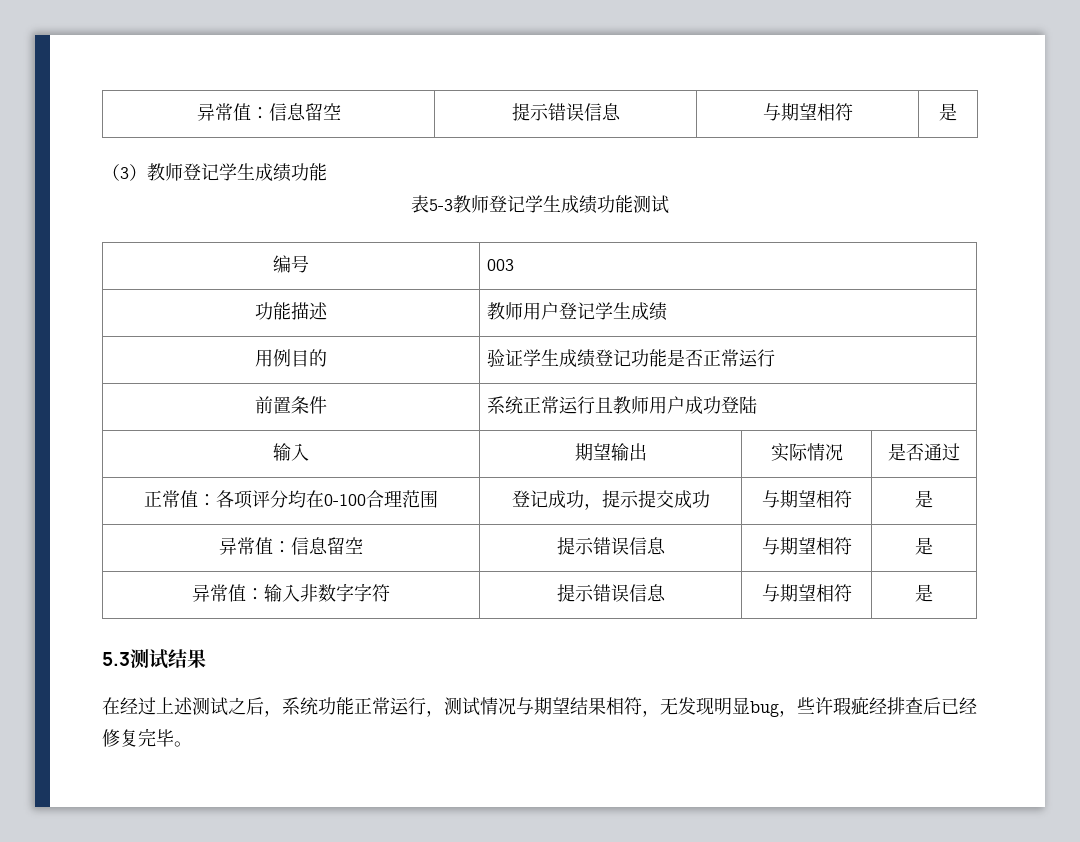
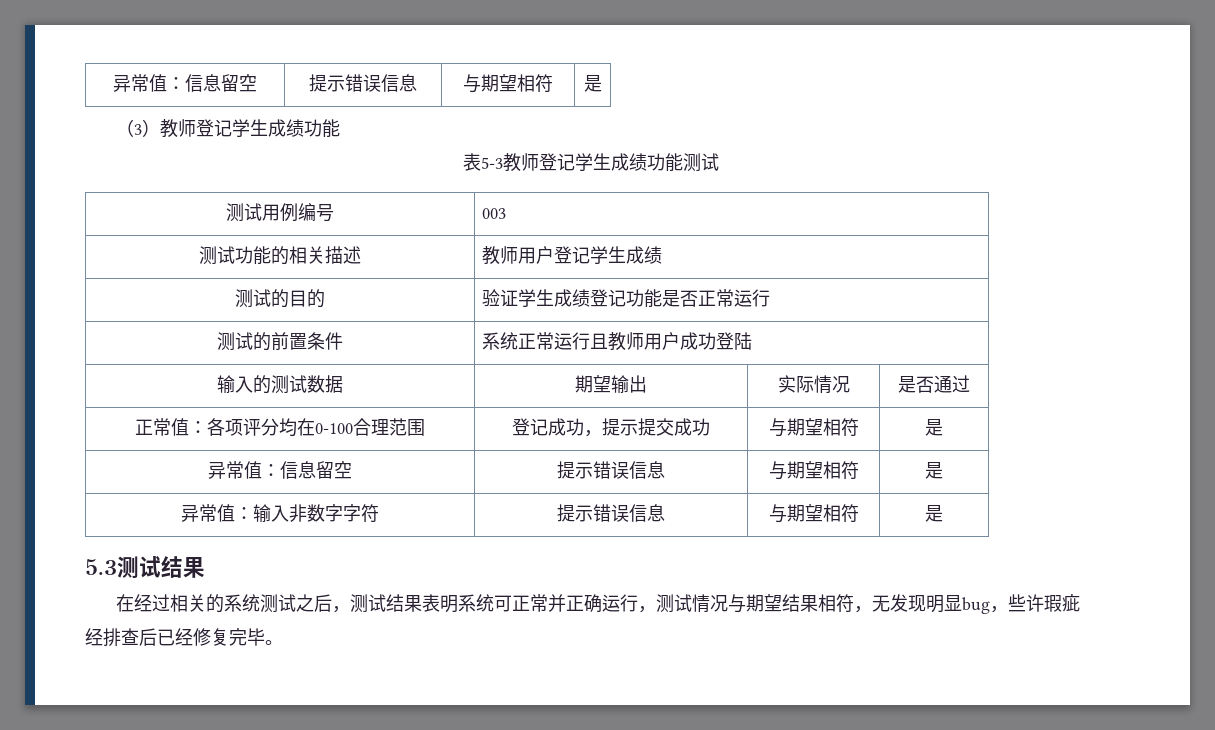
- 编号 | 003
+ 测试用例编号 | 003
- 功能描述 | 教师用户登记学生成绩
+ 测试功能的相关描述 | 教师用户登记学生成绩
- 用例目的 | 验证学生成绩登记功能是否正常运行
+ 测试的目的 | 验证学生成绩登记功能是否正常运行
- 前置条件 | 系统正常运行且教师用户成功登陆
+ 测试的前置条件 | 系统正常运行且教师用户成功登陆
- 输入 | 期望输出 | 实际情况 | 是否通过
+ 输入的测试数据 | 期望输出 | 实际情况 | 是否通过
- 在经过上述测试之后，系统功能正常运行，测试情况与期望结果相符，无发现明显bug，些许瑕疵经排查后已经修复完毕。
+ 在经过相关的系统测试之后，测试结果表明系统可正常并正确运行，测试情况与期望结果相符，无发现明显bug，些许瑕疵经排查后已经修复完毕。

